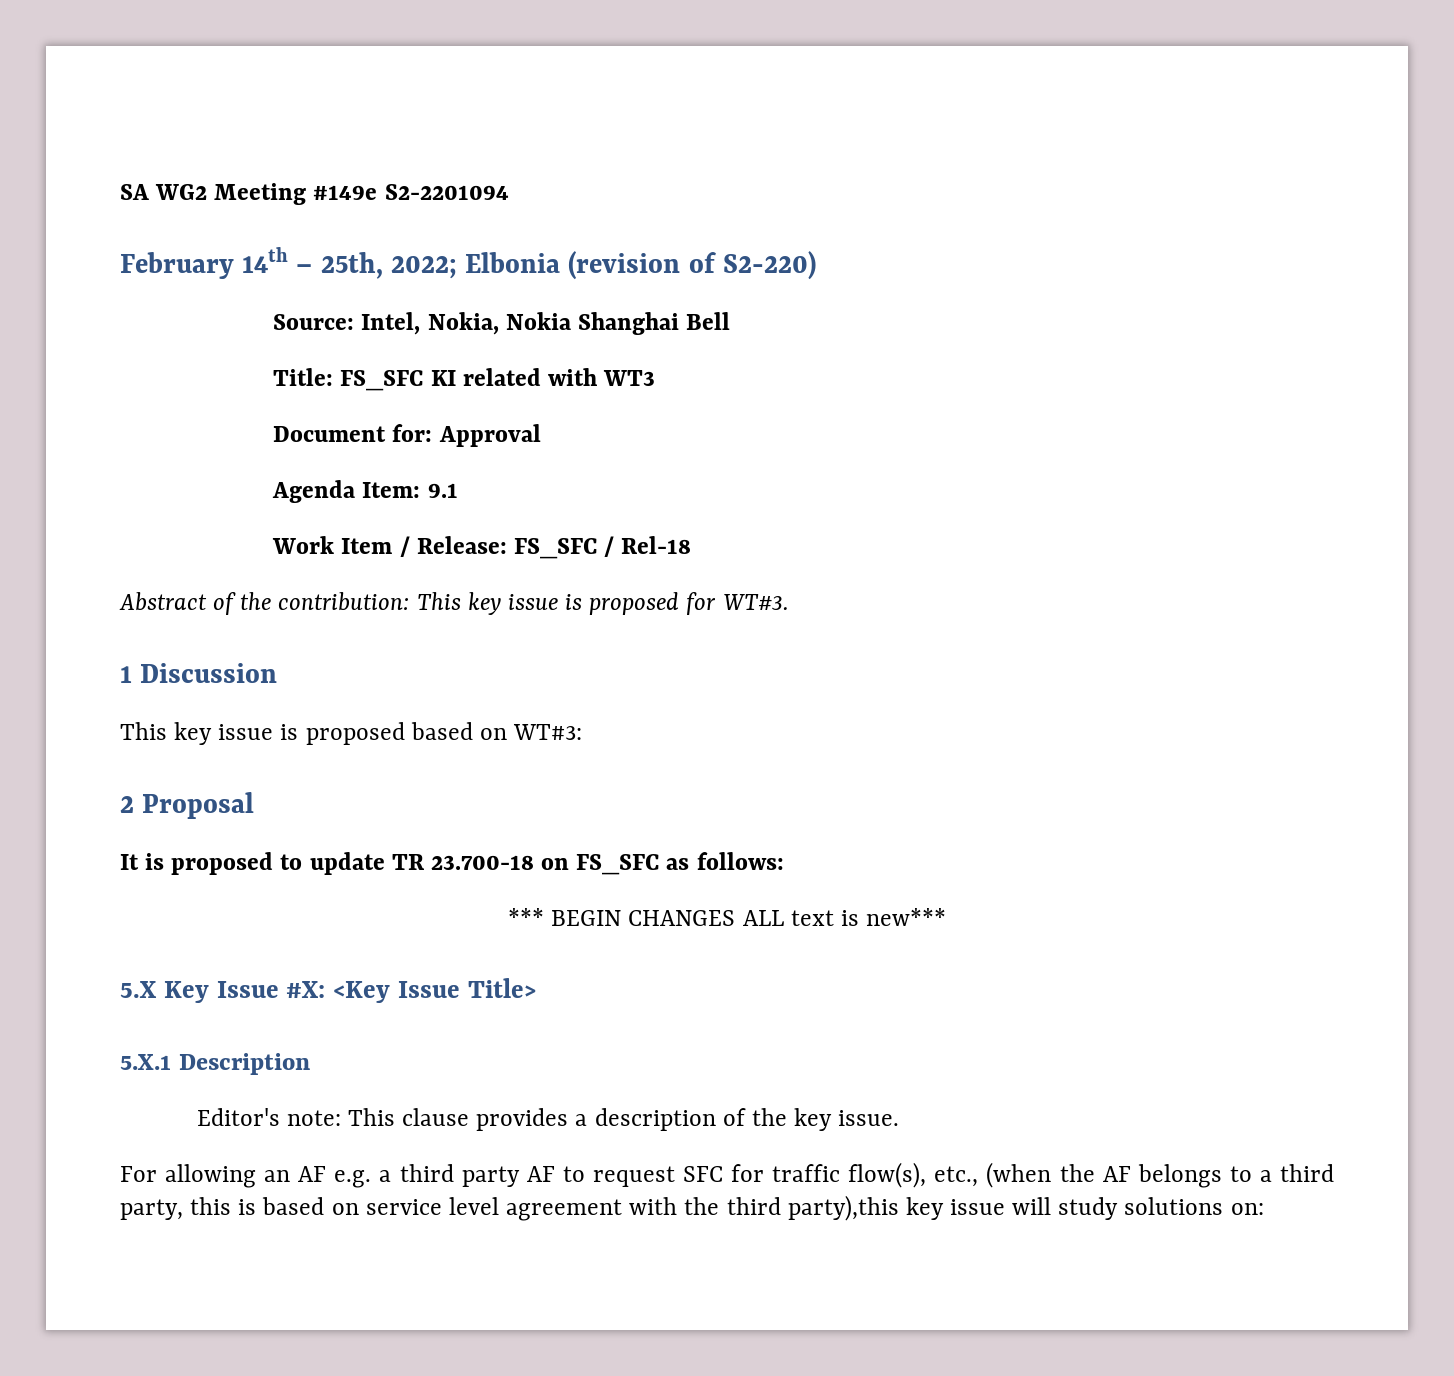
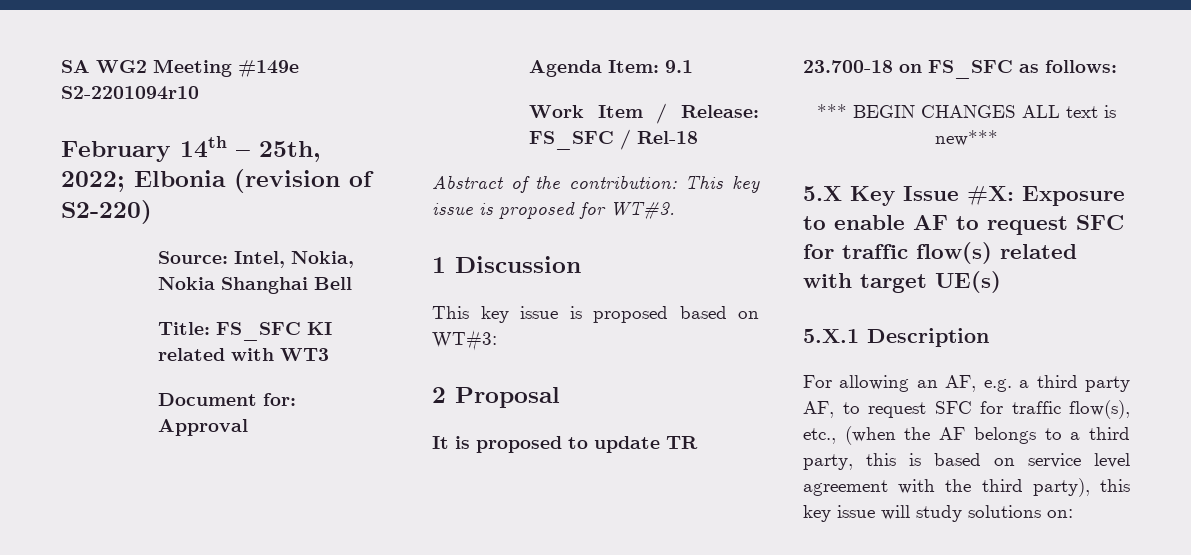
- SA WG2 Meeting #149e S2-2201094
+ SA WG2 Meeting #149e S2-2201094r10
- 5.X Key Issue #X: <Key Issue Title>
+ 5.X Key Issue #X: Exposure to enable AF to request SFC for traffic flow(s) related with target UE(s)
  5.X.1 Description
- Editor's note: This clause provides a description of the key issue.
- For allowing an AF e.g. a third party AF to request SFC for traffic flow(s), etc., (when the AF belongs to a third party, this is based on service level agreement with the third party),this key issue will study solutions on:
+ For allowing an AF, e.g. a third party AF, to request SFC for traffic flow(s), etc., (when the AF belongs to a third party, this is based on service level agreement with the third party), this key issue will study solutions on:

